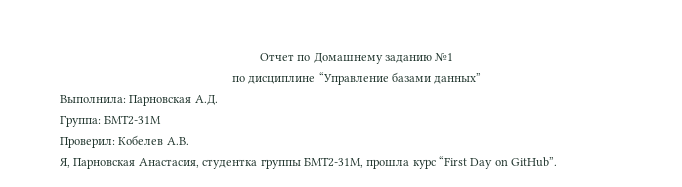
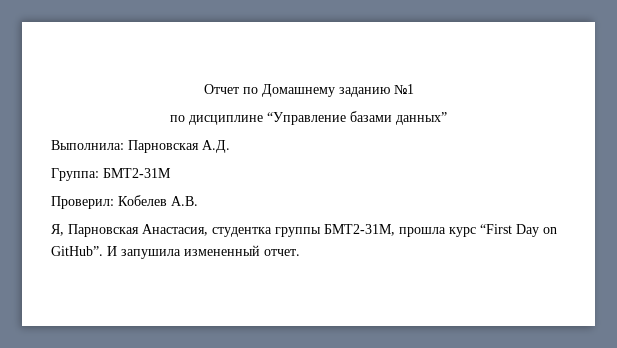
+ И запушила измененный отчет.

